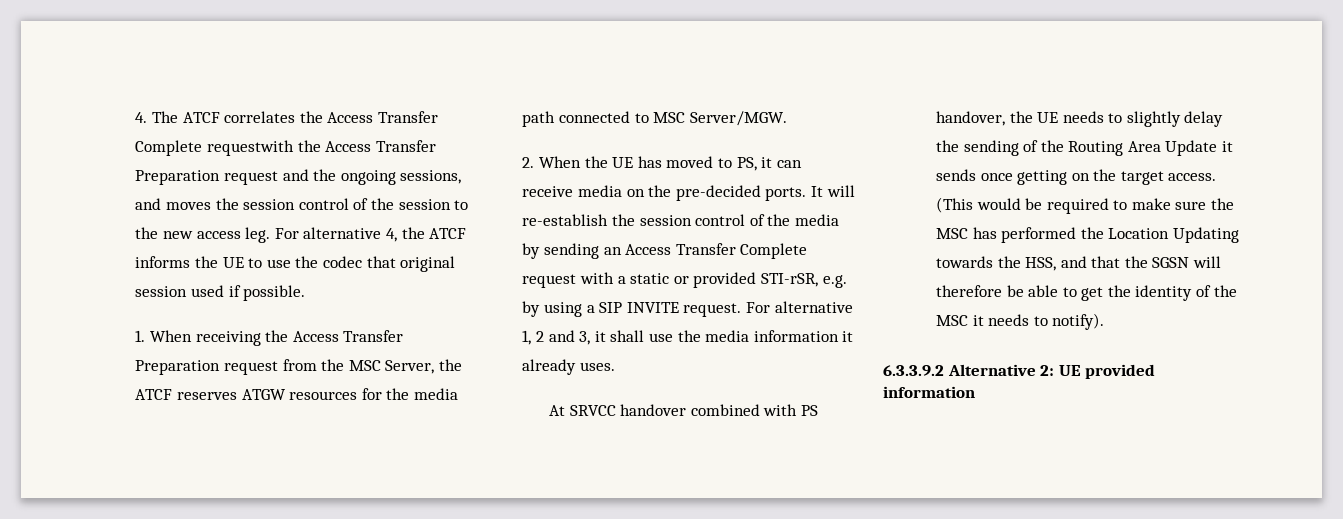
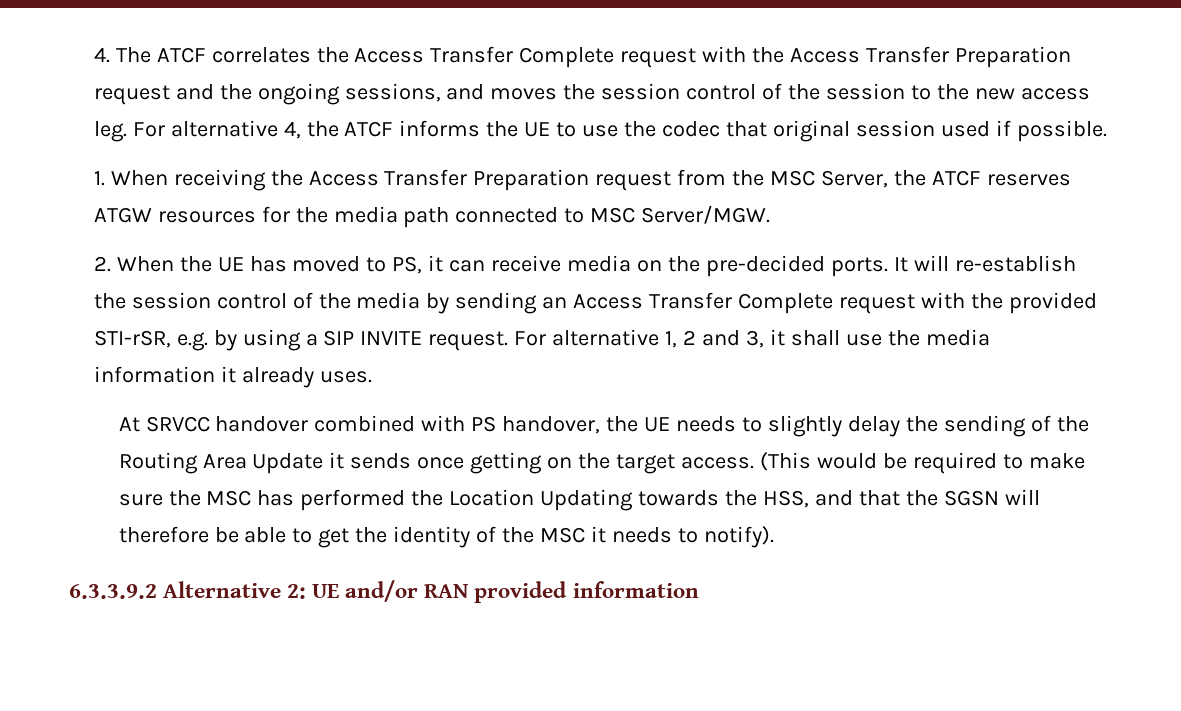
- 4. The ATCF correlates the Access Transfer Complete requestwith the Access Transfer Preparation request and the ongoing sessions, and moves the session control of the session to the new access leg.
+ 4. The ATCF correlates the Access Transfer Complete request with the Access Transfer Preparation request and the ongoing sessions, and moves the session control of the session to the new access leg.
- It will re-establish the session control of the media by sending an Access Transfer Complete request with a static or provided STI-rSR, e.g. by using a SIP INVITE request.
+ It will re-establish the session control of the media by sending an Access Transfer Complete request with the provided STI-rSR, e.g. by using a SIP INVITE request.
- 6.3.3.9.2 Alternative 2: UE provided information
+ 6.3.3.9.2 Alternative 2: UE and/or RAN provided information

